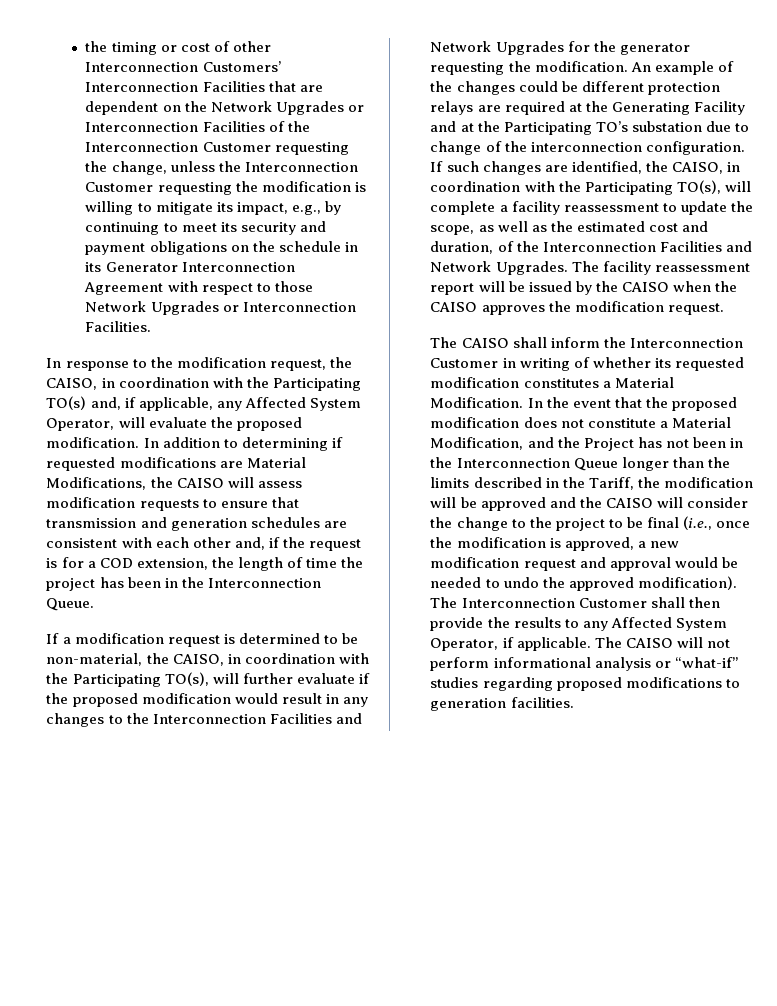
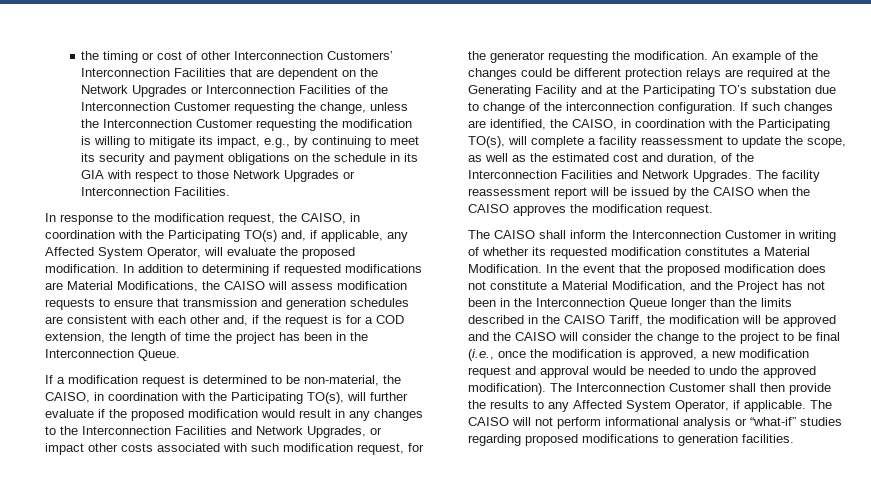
- the timing or cost of other Interconnection Customers’ Interconnection Facilities that are dependent on the Network Upgrades or Interconnection Facilities of the Interconnection Customer requesting the change, unless the Interconnection Customer requesting the modification is willing to mitigate its impact, e.g., by continuing to meet its security and payment obligations on the schedule in its Generator Interconnection Agreement with respect to those Network Upgrades or Interconnection Facilities.
+ the timing or cost of other Interconnection Customers’ Interconnection Facilities that are dependent on the Network Upgrades or Interconnection Facilities of the Interconnection Customer requesting the change, unless the Interconnection Customer requesting the modification is willing to mitigate its impact, e.g., by continuing to meet its security and payment obligations on the schedule in its GIA with respect to those Network Upgrades or Interconnection Facilities.
- If a modification request is determined to be non-material, the CAISO, in coordination with the Participating TO(s), will further evaluate if the proposed modification would result in any changes to the Interconnection Facilities and Network Upgrades for the generator requesting the modification.
+ If a modification request is determined to be non-material, the CAISO, in coordination with the Participating TO(s), will further evaluate if the proposed modification would result in any changes to the Interconnection Facilities and Network Upgrades, or impact other costs associated with such modification request, for the generator requesting the modification.
- In the event that the proposed modification does not constitute a Material Modification, and the Project has not been in the Interconnection Queue longer than the limits described in the Tariff, the modification will be approved and the CAISO will consider the change to the project to be final (i.e., once the modification is approved, a new modification request and approval would be needed to undo the approved modification).
+ In the event that the proposed modification does not constitute a Material Modification, and the Project has not been in the Interconnection Queue longer than the limits described in the CAISO Tariff, the modification will be approved and the CAISO will consider the change to the project to be final (i.e., once the modification is approved, a new modification request and approval would be needed to undo the approved modification).

